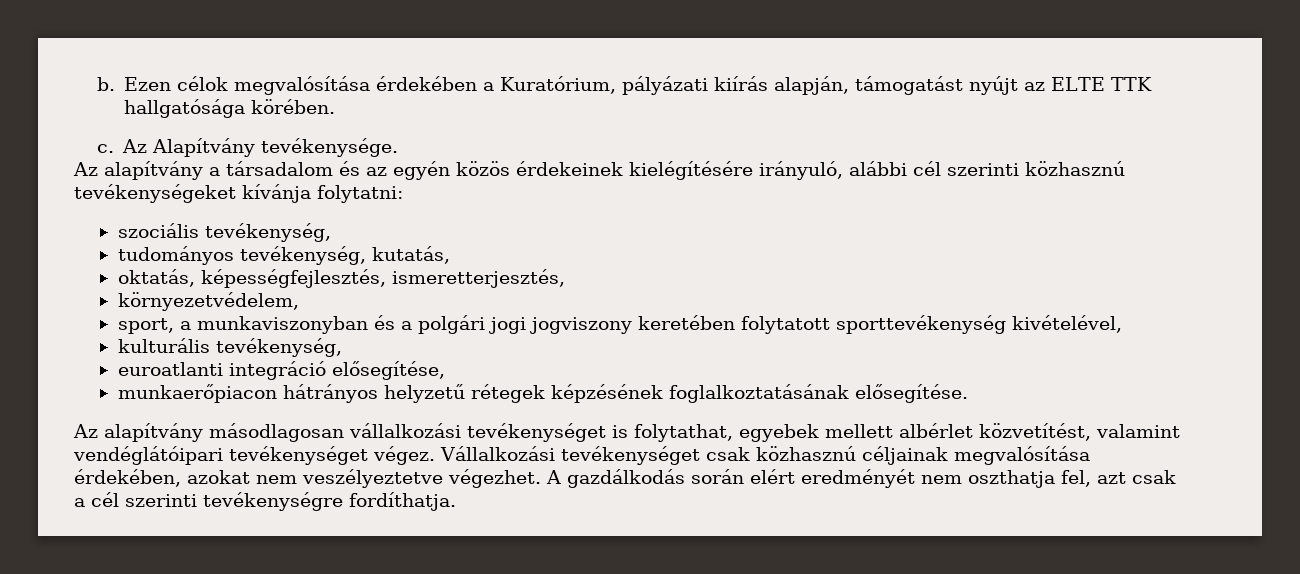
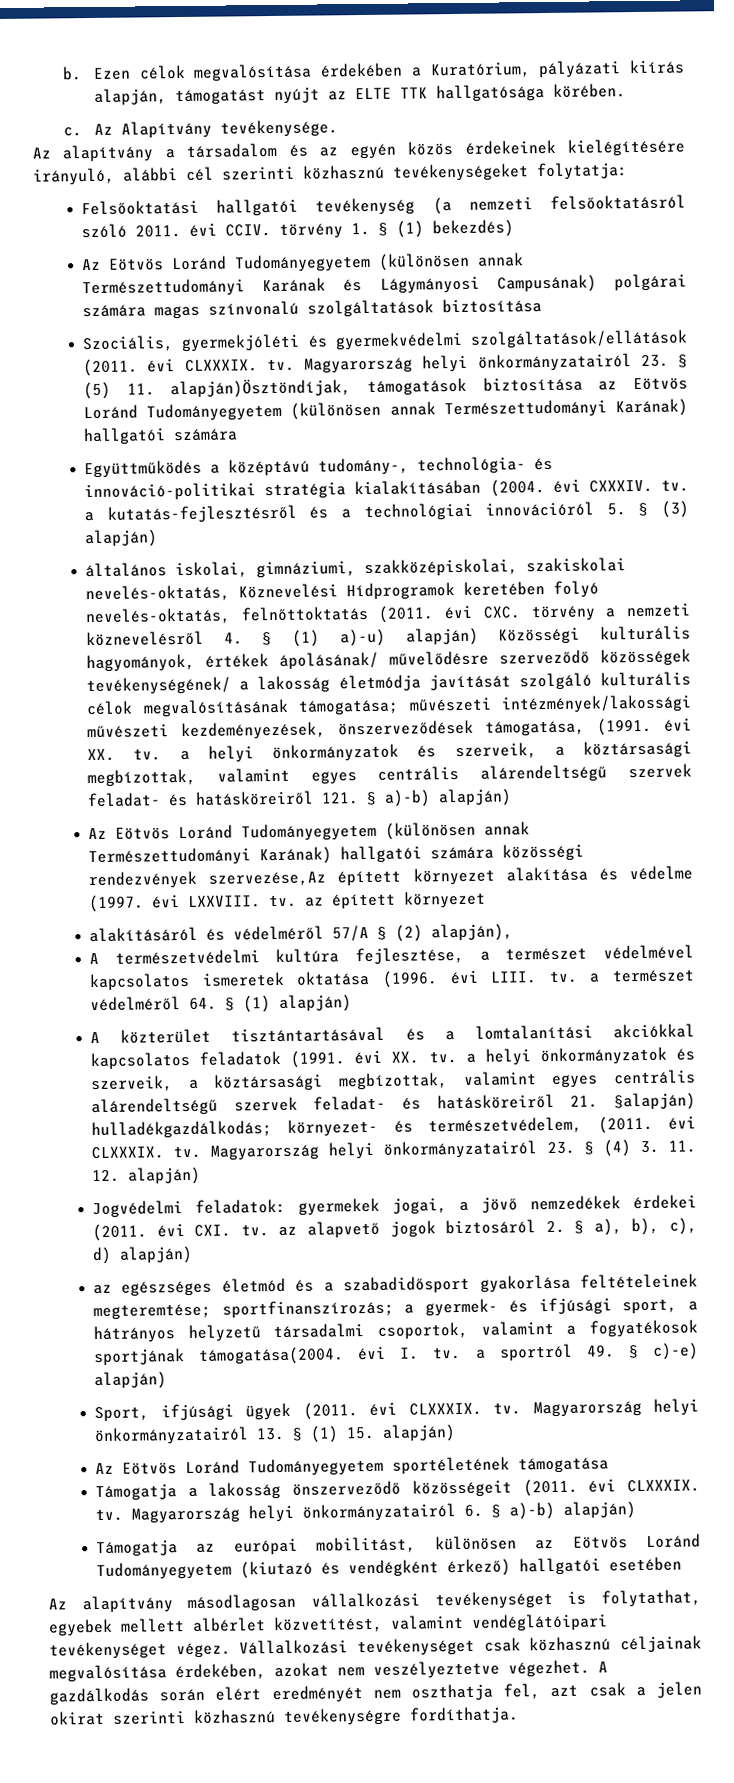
- Az alapítvány a társadalom és az egyén közös érdekeinek kielégítésére irányuló, alábbi cél szerinti közhasznú tevékenységeket kívánja folytatni:
- szociális tevékenység,
- tudományos tevékenység, kutatás,
- oktatás, képességfejlesztés, ismeretterjesztés,
- környezetvédelem,
- sport, a munkaviszonyban és a polgári jogi jogviszony keretében folytatott sporttevékenység kivételével,
- kulturális tevékenység,
- euroatlanti integráció elősegítése,
- munkaerőpiacon hátrányos helyzetű rétegek képzésének foglalkoztatásának elősegítése.
+ Az alapítvány a társadalom és az egyén közös érdekeinek kielégítésére irányuló, alábbi cél szerinti közhasznú tevékenységeket folytatja:
+ Felsőoktatási hallgatói tevékenység (a nemzeti felsőoktatásról szóló 2011. évi CCIV. törvény 1. § (1) bekezdés)
+ Az Eötvös Loránd Tudományegyetem (különösen annak Természettudományi Karának és Lágymányosi Campusának) polgárai számára magas színvonalú szolgáltatások biztosítása
+ Szociális, gyermekjóléti és gyermekvédelmi szolgáltatások/ellátások (2011. évi CLXXXIX. tv. Magyarország helyi önkormányzatairól 23. § (5) 11. alapján)Ösztöndíjak, támogatások biztosítása az Eötvös Loránd Tudományegyetem (különösen annak Természettudományi Karának) hallgatói számára
+ Együttműködés a középtávú tudomány-, technológia- és innováció-politikai stratégia kialakításában (2004. évi CXXXIV. tv. a kutatás-fejlesztésről és a technológiai innovációról 5. § (3) alapján)
+ általános iskolai, gimnáziumi, szakközépiskolai, szakiskolai nevelés-oktatás, Köznevelési Hídprogramok keretében folyó nevelés-oktatás, felnőttoktatás (2011. évi CXC. törvény a nemzeti köznevelésről 4. § (1) a)-u) alapján) Közösségi kulturális hagyományok, értékek ápolásának/ művelődésre szerveződő közösségek tevékenységének/ a lakosság életmódja javítását szolgáló kulturális célok megvalósításának támogatása; művészeti intézmények/lakossági művészeti kezdeményezések, önszerveződések támogatása, (1991. évi XX. tv. a helyi önkormányzatok és szerveik, a köztársasági megbízottak, valamint egyes centrális alárendeltségű szervek feladat- és hatásköreiről 121. § a)-b) alapján)
+ Az Eötvös Loránd Tudományegyetem (különösen annak Természettudományi Karának) hallgatói számára közösségi rendezvények szervezése,Az épített környezet alakítása és védelme (1997. évi LXXVIII. tv. az épített környezet
+ alakításáról és védelméről 57/A § (2) alapján),
+ A természetvédelmi kultúra fejlesztése, a természet védelmével kapcsolatos ismeretek oktatása (1996. évi LIII. tv. a természet védelméről 64. § (1) alapján)
+ A közterület tisztántartásával és a lomtalanítási akciókkal kapcsolatos feladatok (1991. évi XX. tv. a helyi önkormányzatok és szerveik, a köztársasági megbízottak, valamint egyes centrális alárendeltségű szervek feladat- és hatásköreiről 21. §alapján) hulladékgazdálkodás; környezet- és természetvédelem, (2011. évi CLXXXIX. tv. Magyarország helyi önkormányzatairól 23. § (4) 3. 11. 12. alapján)
+ Jogvédelmi feladatok: gyermekek jogai, a jövő nemzedékek érdekei (2011. évi CXI. tv. az alapvető jogok biztosáról 2. § a), b), c), d) alapján)
+ az egészséges életmód és a szabadidősport gyakorlása feltételeinek megteremtése; sportfinanszírozás; a gyermek- és ifjúsági sport, a hátrányos helyzetű társadalmi csoportok, valamint a fogyatékosok sportjának támogatása(2004. évi I. tv. a sportról 49. § c)-e) alapján)
+ Sport, ifjúsági ügyek (2011. évi CLXXXIX. tv. Magyarország helyi önkormányzatairól 13. § (1) 15. alapján)
+ Az Eötvös Loránd Tudományegyetem sportéletének támogatása
+ Támogatja a lakosság önszerveződő közösségeit (2011. évi CLXXXIX. tv. Magyarország helyi önkormányzatairól 6. § a)-b) alapján)
+ Támogatja az európai mobilitást, különösen az Eötvös Loránd Tudományegyetem (kiutazó és vendégként érkező) hallgatói esetében
- A gazdálkodás során elért eredményét nem oszthatja fel, azt csak a cél szerinti tevékenységre fordíthatja.
+ A gazdálkodás során elért eredményét nem oszthatja fel, azt csak a jelen okirat szerinti közhasznú tevékenységre fordíthatja.

